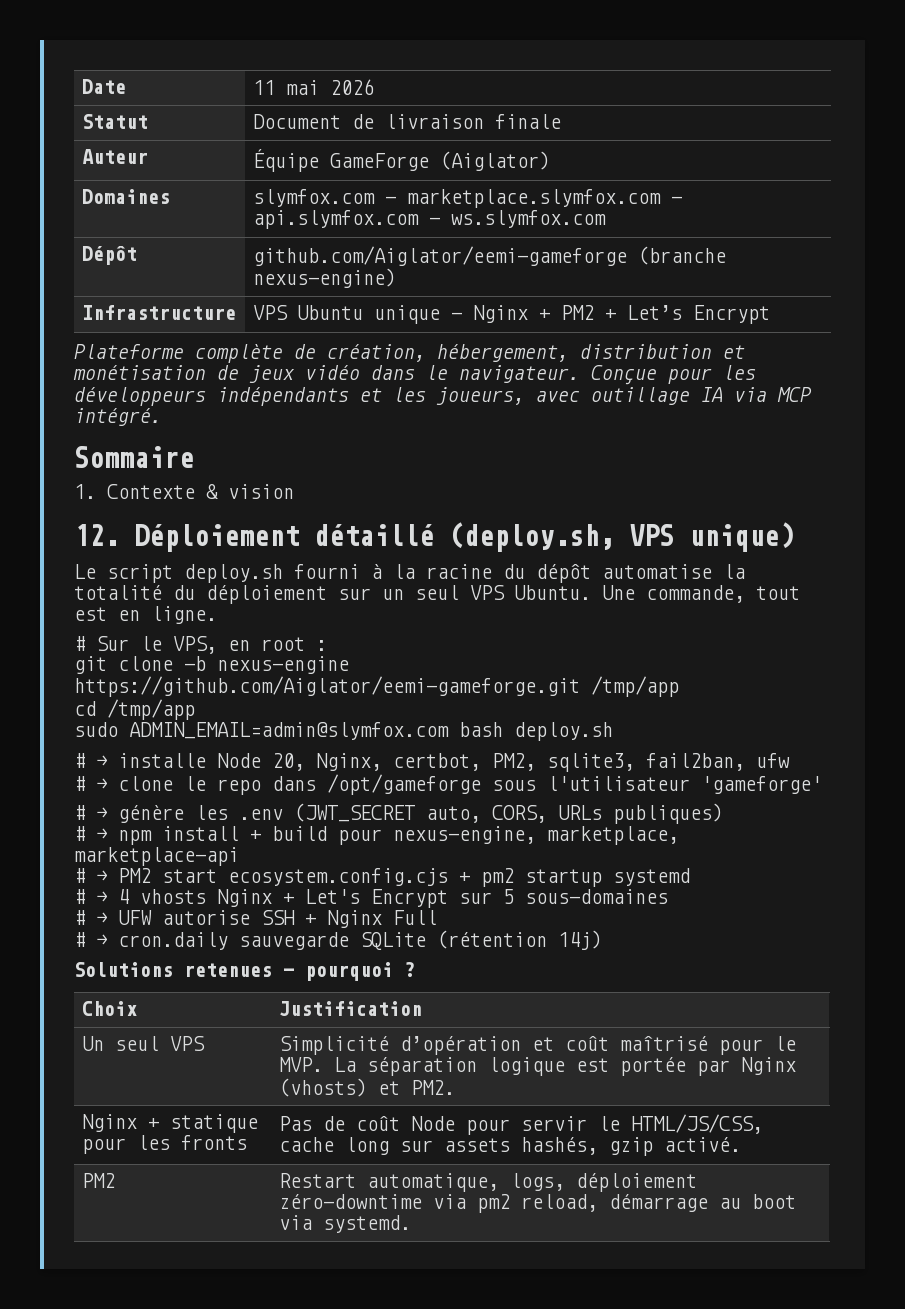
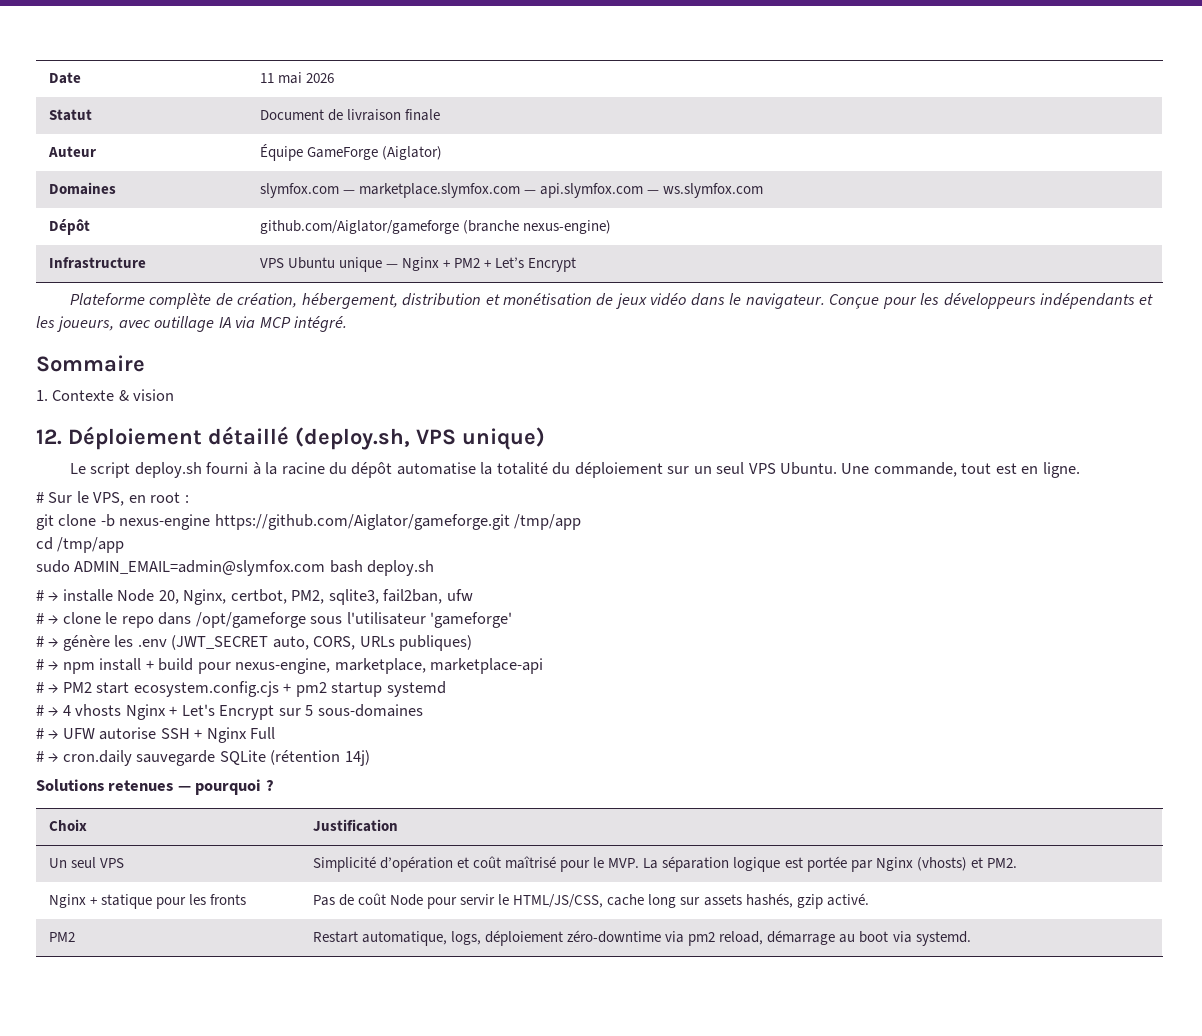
- Dépôt | github.com/Aiglator/eemi-gameforge (branche nexus-engine)
+ Dépôt | github.com/Aiglator/gameforge (branche nexus-engine)
- git clone -b nexus-engine https://github.com/Aiglator/eemi-gameforge.git /tmp/app
+ git clone -b nexus-engine https://github.com/Aiglator/gameforge.git /tmp/app

